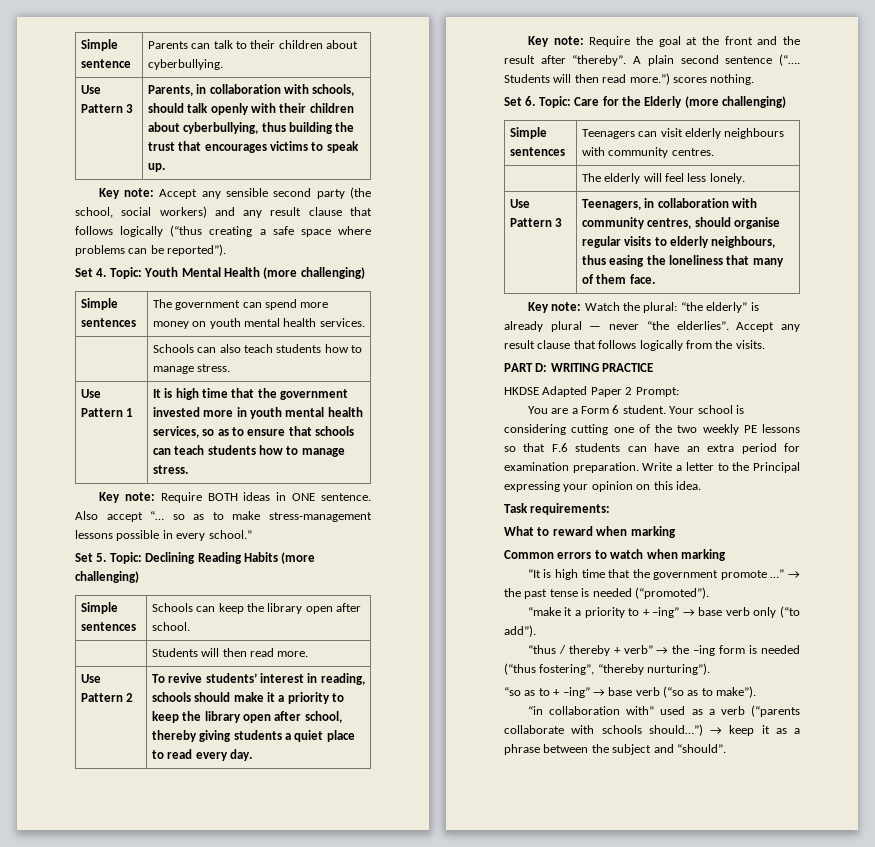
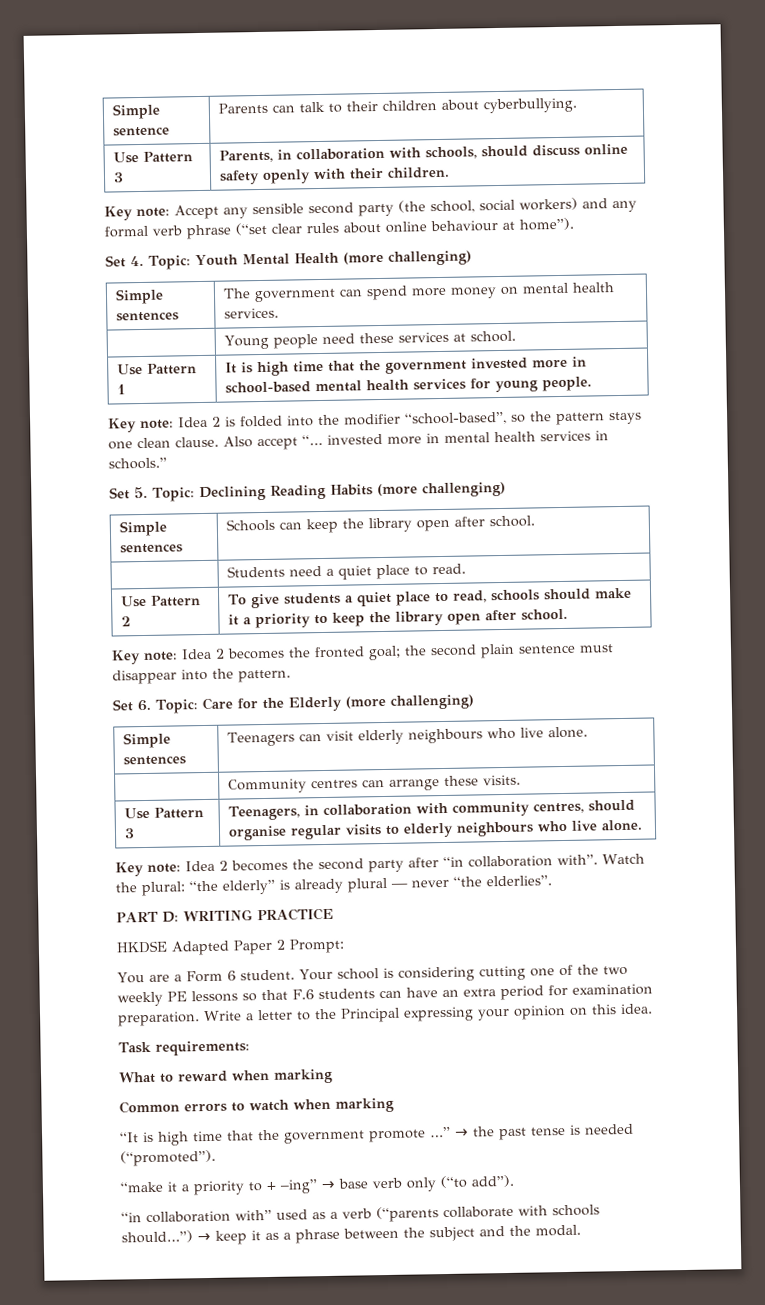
- Use Pattern 3 | Parents, in collaboration with schools, should talk openly with their children about cyberbullying, thus building the trust that encourages victims to speak up.
+ Use Pattern 3 | Parents, in collaboration with schools, should discuss online safety openly with their children.
- Key note: Accept any sensible second party (the school, social workers) and any result clause that follows logically (“thus creating a safe space where problems can be reported”).
+ Key note: Accept any sensible second party (the school, social workers) and any formal verb phrase (“set clear rules about online behaviour at home”).
- Simple sentences | The government can spend more money on youth mental health services.
+ Simple sentences | The government can spend more money on mental health services.
- | Schools can also teach students how to manage stress.
+ | Young people need these services at school.
- Use Pattern 1 | It is high time that the government invested more in youth mental health services, so as to ensure that schools can teach students how to manage stress.
- Key note: Require BOTH ideas in ONE sentence. Also accept “… so as to make stress-management lessons possible in every school.”
+ Use Pattern 1 | It is high time that the government invested more in school-based mental health services for young people.
+ Key note: Idea 2 is folded into the modifier “school-based”, so the pattern stays one clean clause. Also accept “… invested more in mental health services in schools.”
- | Students will then read more.
- Use Pattern 2 | To revive students’ interest in reading, schools should make it a priority to keep the library open after school, thereby giving students a quiet place to read every day.
- Key note: Require the goal at the front and the result after “thereby”. A plain second sentence (“…. Students will then read more.”) scores nothing.
+ | Students need a quiet place to read.
+ Use Pattern 2 | To give students a quiet place to read, schools should make it a priority to keep the library open after school.
+ Key note: Idea 2 becomes the fronted goal; the second plain sentence must disappear into the pattern.
- Simple sentences | Teenagers can visit elderly neighbours with community centres.
- | The elderly will feel less lonely.
+ Simple sentences | Teenagers can visit elderly neighbours who live alone.
+ | Community centres can arrange these visits.
- Use Pattern 3 | Teenagers, in collaboration with community centres, should organise regular visits to elderly neighbours, thus easing the loneliness that many of them face.
- Key note: Watch the plural: “the elderly” is already plural — never “the elderlies”. Accept any result clause that follows logically from the visits.
+ Use Pattern 3 | Teenagers, in collaboration with community centres, should organise regular visits to elderly neighbours who live alone.
+ Key note: Idea 2 becomes the second party after “in collaboration with”. Watch the plural: “the elderly” is already plural — never “the elderlies”.
- “thus / thereby + verb” → the –ing form is needed (“thus fostering”, “thereby nurturing”).
- “so as to + –ing” → base verb (“so as to make”).
- → keep it as a phrase between the subject and “should”.
+ → keep it as a phrase between the subject and the modal.

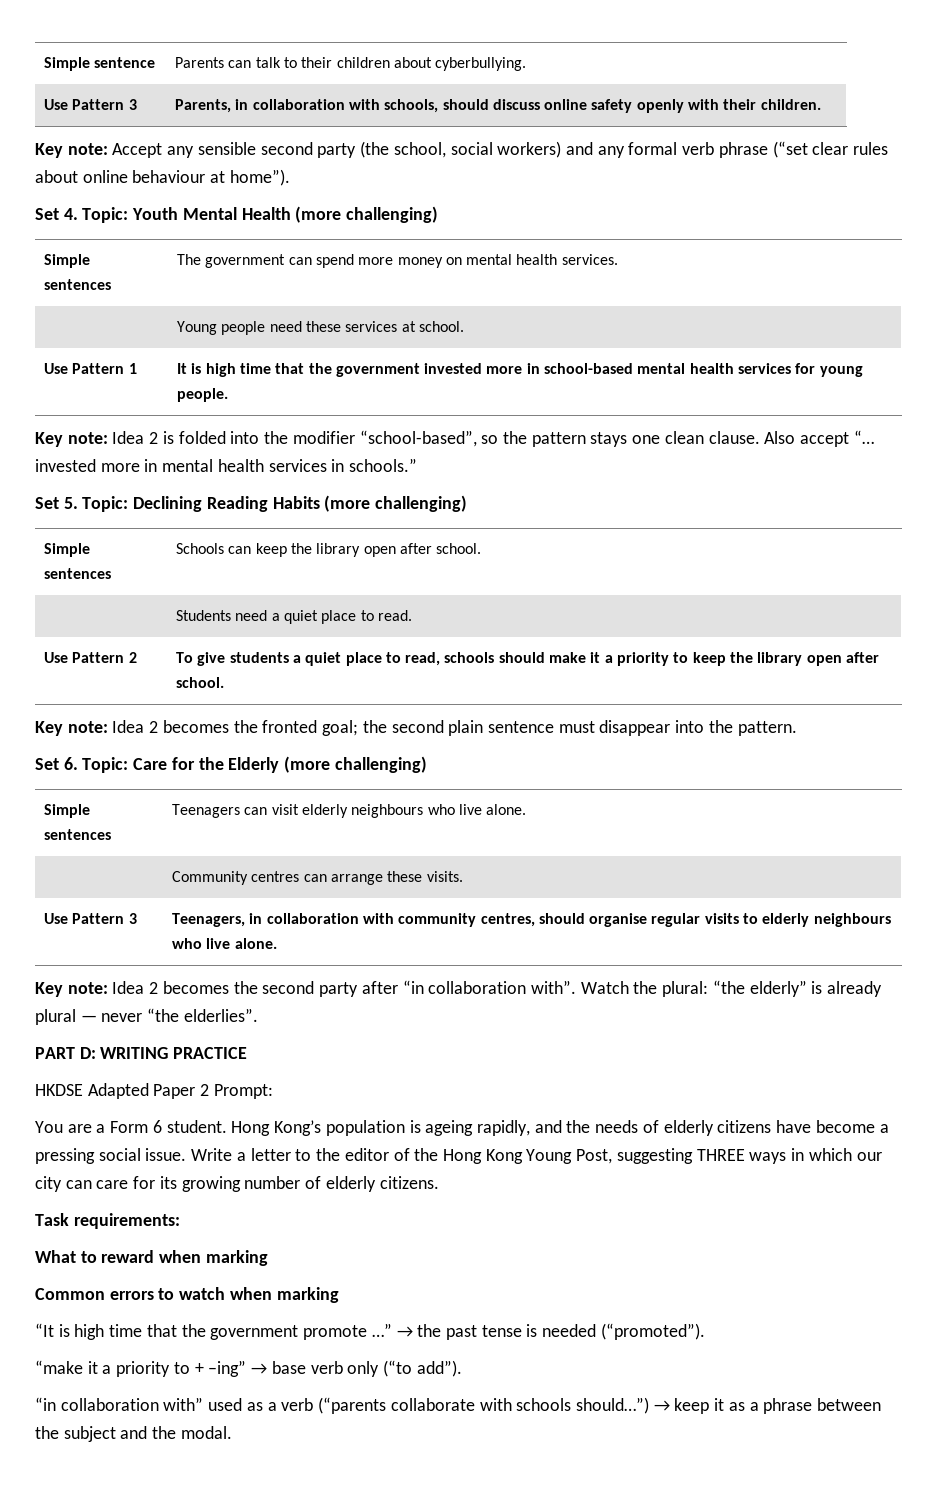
- Your school is considering cutting one of the two weekly PE lessons so that F.6 students can have an extra period for examination preparation.
+ Hong Kong’s population is ageing rapidly, and the needs of elderly citizens have become a pressing social issue.
- Write a letter to the Principal expressing your opinion on this idea.
+ Write a letter to the editor of the Hong Kong Young Post, suggesting THREE ways in which our city can care for its growing number of elderly citizens.

